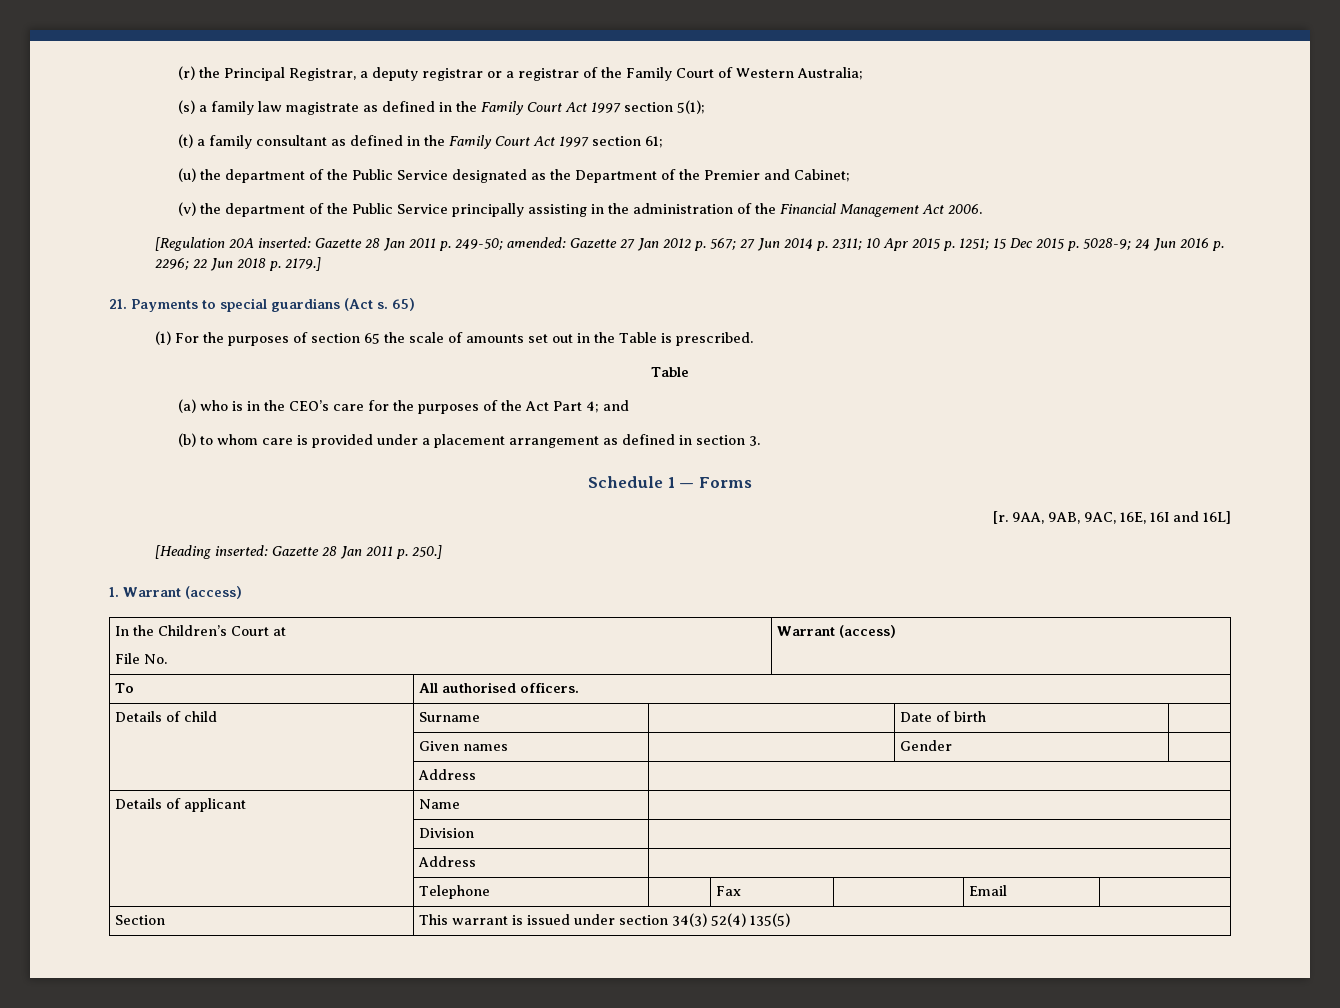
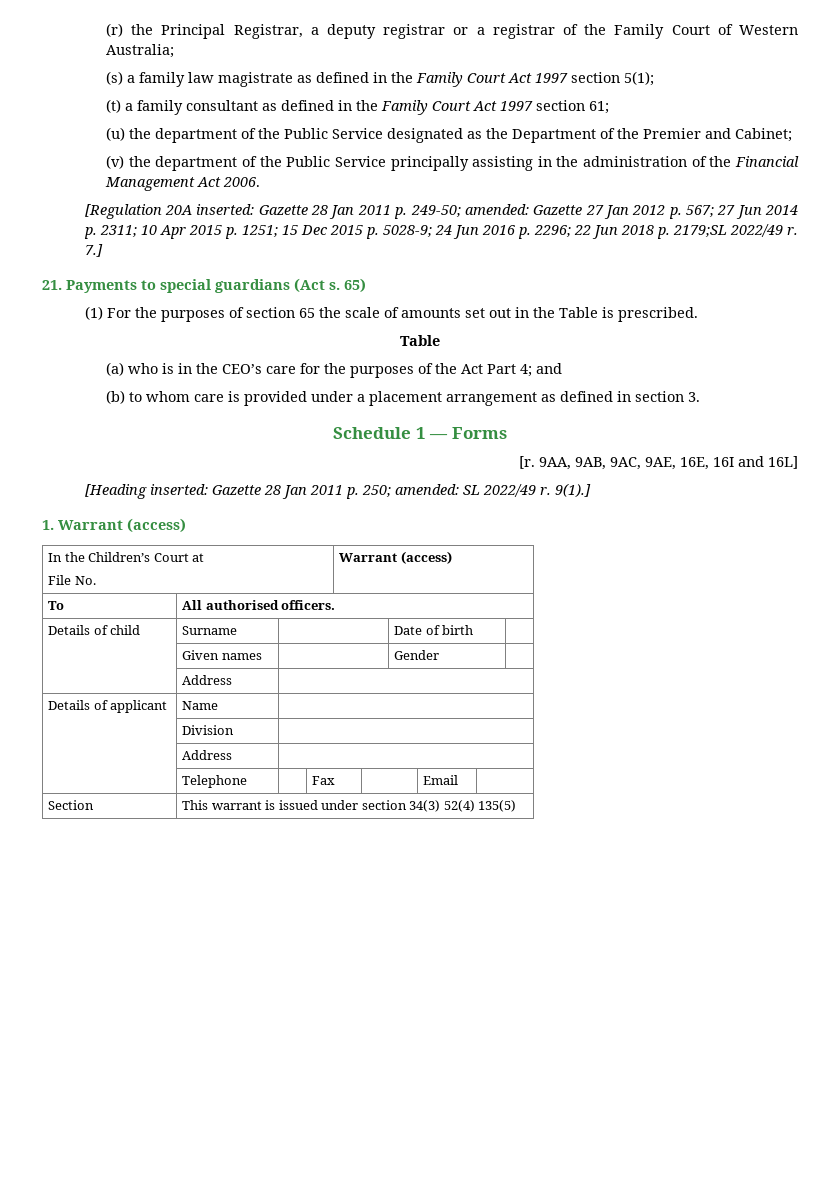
- [Regulation 20A inserted: Gazette 28 Jan 2011 p. 249-50; amended: Gazette 27 Jan 2012 p. 567; 27 Jun 2014 p. 2311; 10 Apr 2015 p. 1251; 15 Dec 2015 p. 5028-9; 24 Jun 2016 p. 2296; 22 Jun 2018 p. 2179.]
+ [Regulation 20A inserted: Gazette 28 Jan 2011 p. 249-50; amended: Gazette 27 Jan 2012 p. 567; 27 Jun 2014 p. 2311; 10 Apr 2015 p. 1251; 15 Dec 2015 p. 5028-9; 24 Jun 2016 p. 2296; 22 Jun 2018 p. 2179;SL 2022/49 r. 7.]
- 9AA, 9AB, 9AC, 16E, 16I and 16L]
+ 9AA, 9AB, 9AC, 9AE, 16E, 16I and 16L]
- [Heading inserted: Gazette 28 Jan 2011 p. 250.]
+ [Heading inserted: Gazette 28 Jan 2011 p. 250; amended: SL 2022/49 r. 9(1).]

